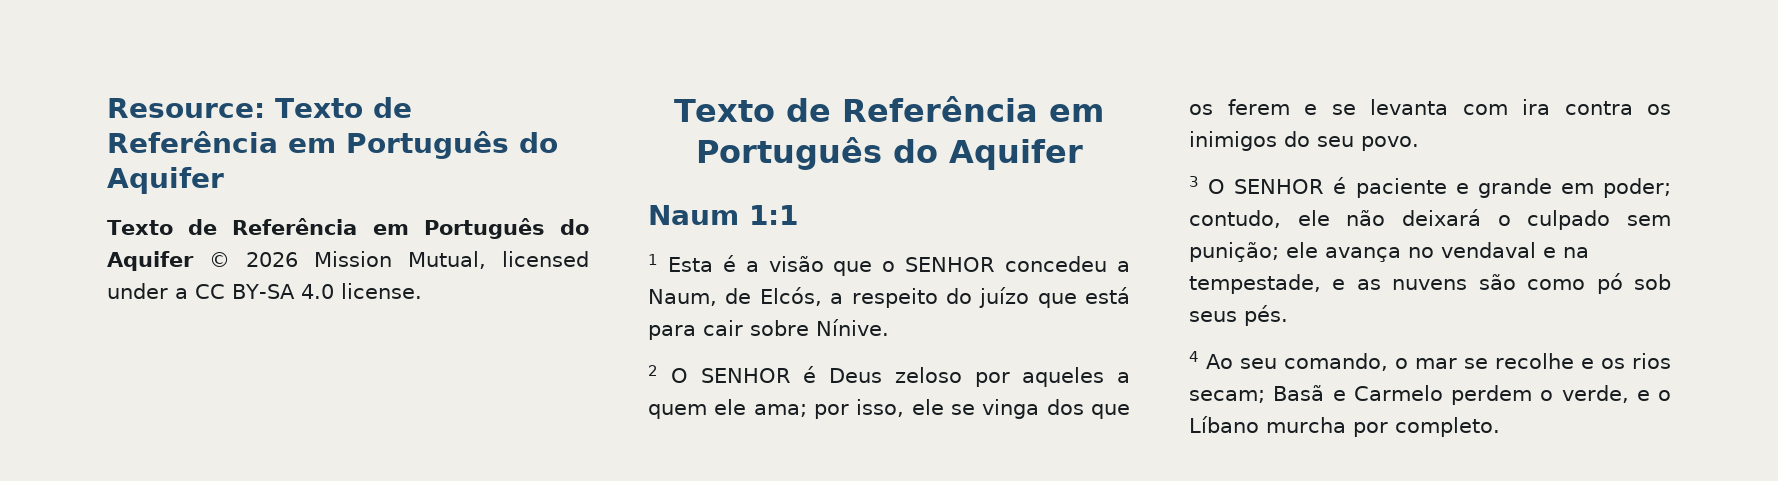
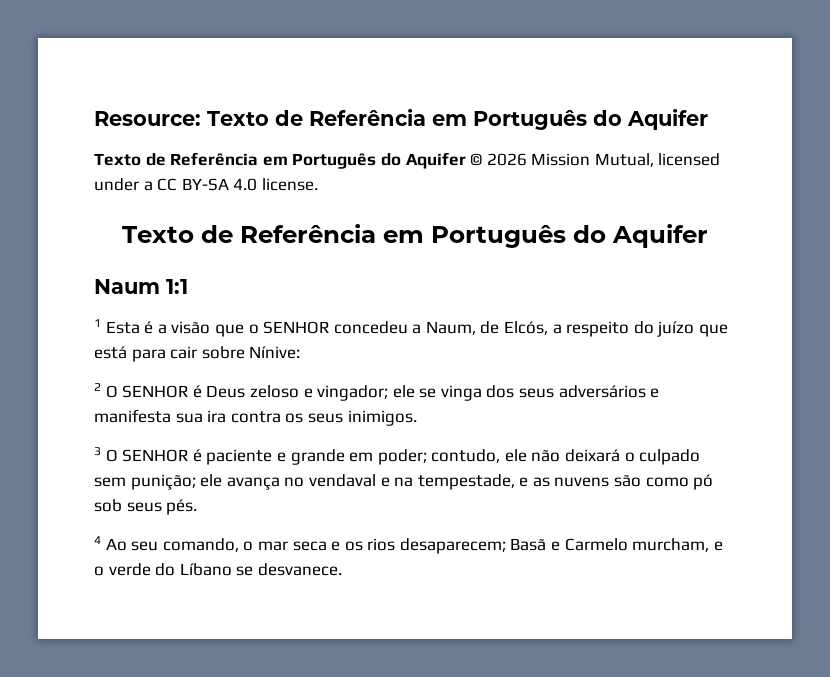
- 1 Esta é a visão que o SENHOR concedeu a Naum, de Elcós, a respeito do juízo que está para cair sobre Nínive.
+ 1 Esta é a visão que o SENHOR concedeu a Naum, de Elcós, a respeito do juízo que está para cair sobre Nínive:
- 2 O SENHOR é Deus zeloso por aqueles a quem ele ama; por isso, ele se vinga dos que os ferem e se levanta com ira contra os inimigos do seu povo.
+ 2 O SENHOR é Deus zeloso e vingador; ele se vinga dos seus adversários e manifesta sua ira contra os seus inimigos.
- 4 Ao seu comando, o mar se recolhe e os rios secam; Basã e Carmelo perdem o verde, e o Líbano murcha por completo.
+ 4 Ao seu comando, o mar seca e os rios desaparecem; Basã e Carmelo murcham, e o verde do Líbano se desvanece.

